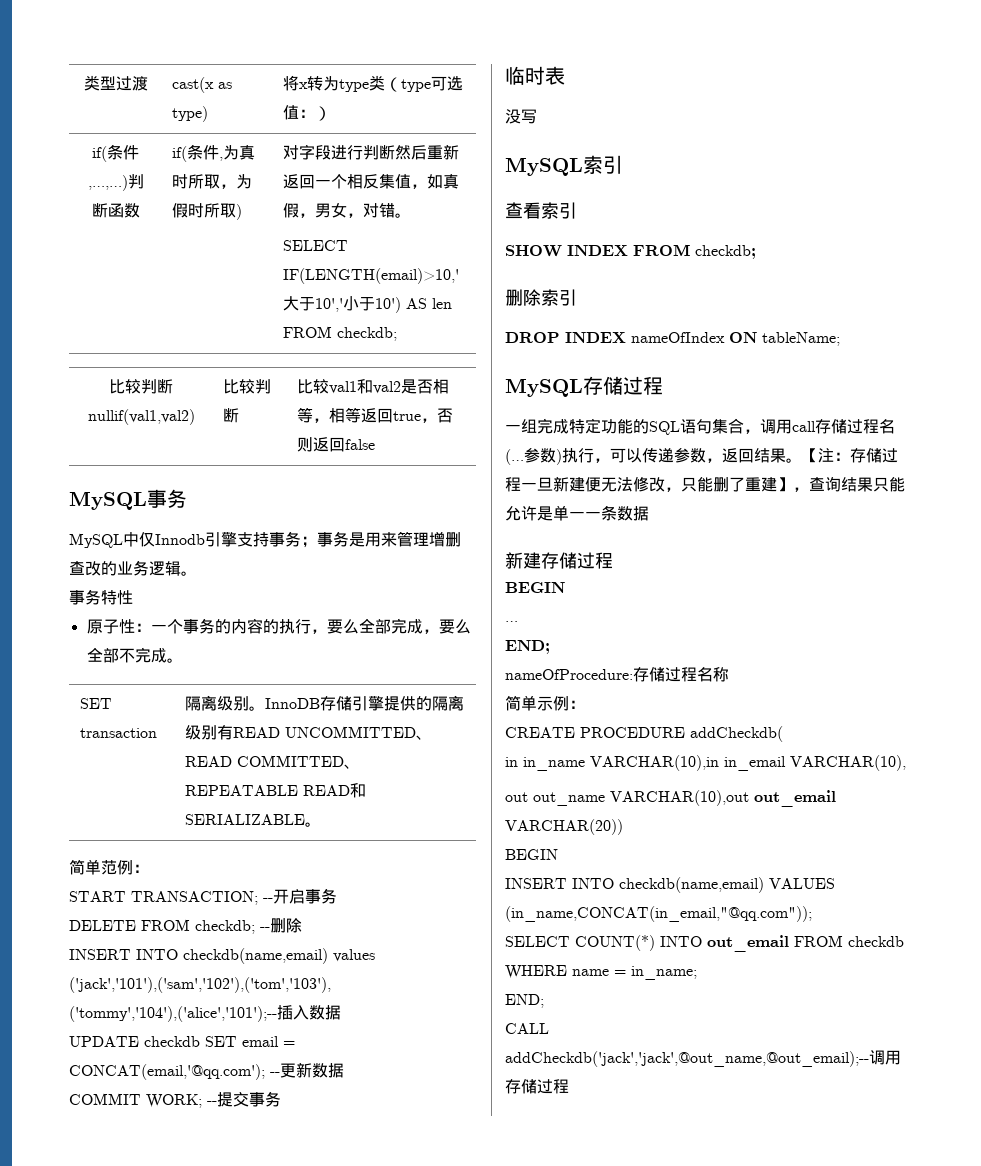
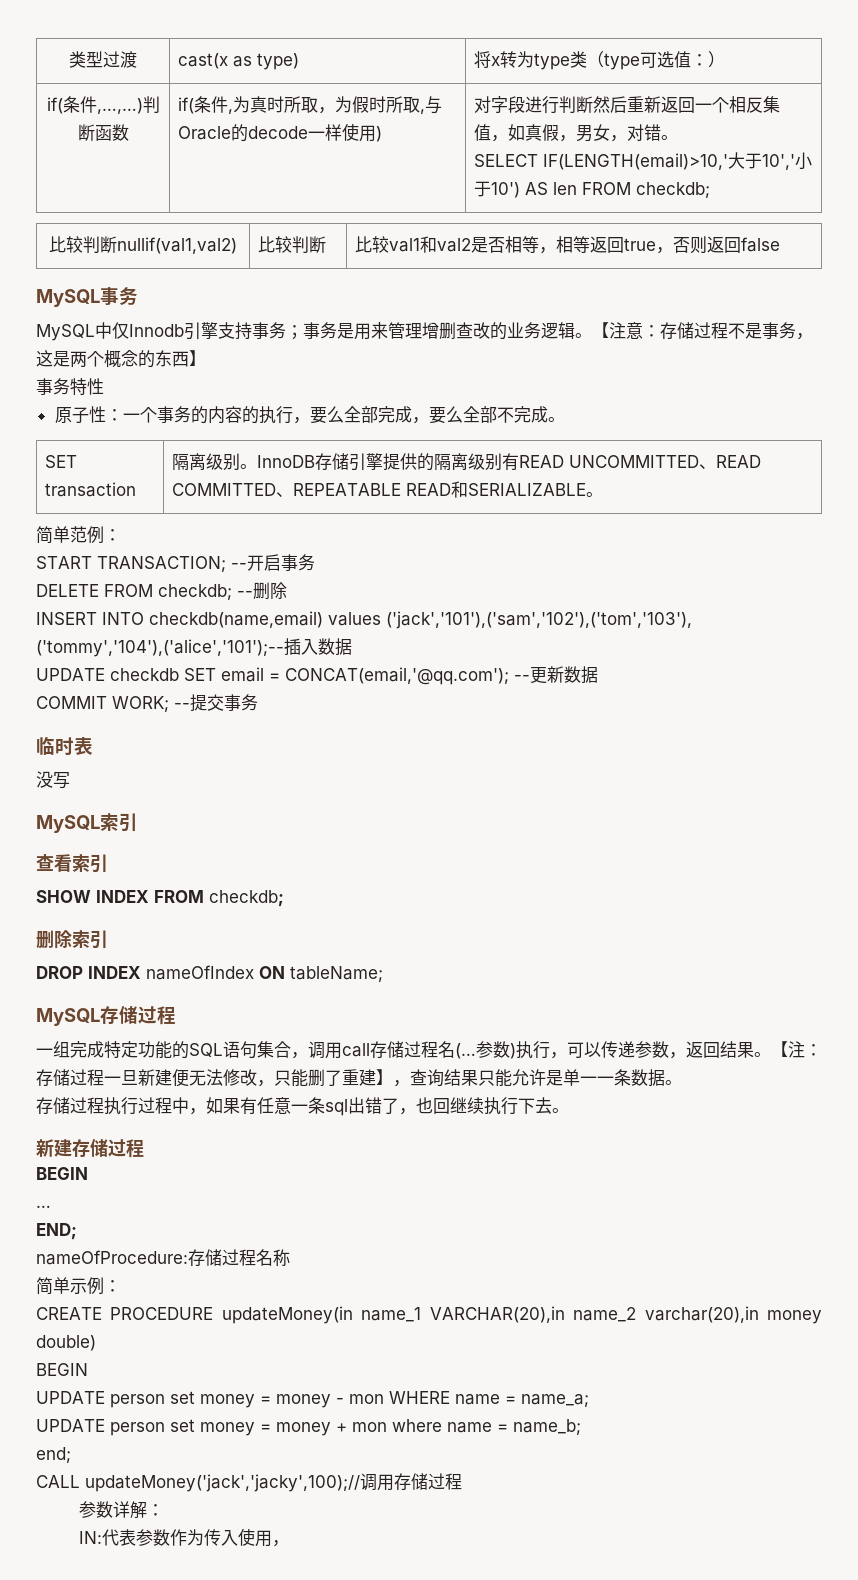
- if(条件,为真时所取，为假时所取)
+ if(条件,为真时所取，为假时所取,与Oracle的decode一样使用)
+ 【注意：存储过程不是事务，这是两个概念的东西】
- 【注：存储过程一旦新建便无法修改，只能删了重建】，查询结果只能允许是单一一条数据
+ 【注：存储过程一旦新建便无法修改，只能删了重建】，查询结果只能允许是单一一条数据。
+ 存储过程执行过程中，如果有任意一条sql出错了，也回继续执行下去。
- CREATE PROCEDURE addCheckdb(
- in in_name VARCHAR(10),in in_email VARCHAR(10),
- out out_name VARCHAR(10),out out_email VARCHAR(20))
+ CREATE PROCEDURE updateMoney(in name_1 VARCHAR(20),in name_2 varchar(20),in money double)
  BEGIN
- INSERT INTO checkdb(name,email) VALUES (in_name,CONCAT(in_email,"@qq.com"));
- SELECT COUNT(*) INTO out_email FROM checkdb WHERE name = in_name;
- END;
+ UPDATE person set money = money - mon WHERE name = name_a;
+ UPDATE person set money = money + mon where name = name_b;
+ end;
- CALL addCheckdb('jack','jack',@out_name,@out_email);--调用存储过程
+ CALL updateMoney('jack','jacky',100);//调用存储过程
+ 参数详解：
+ IN:代表参数作为传入使用，

